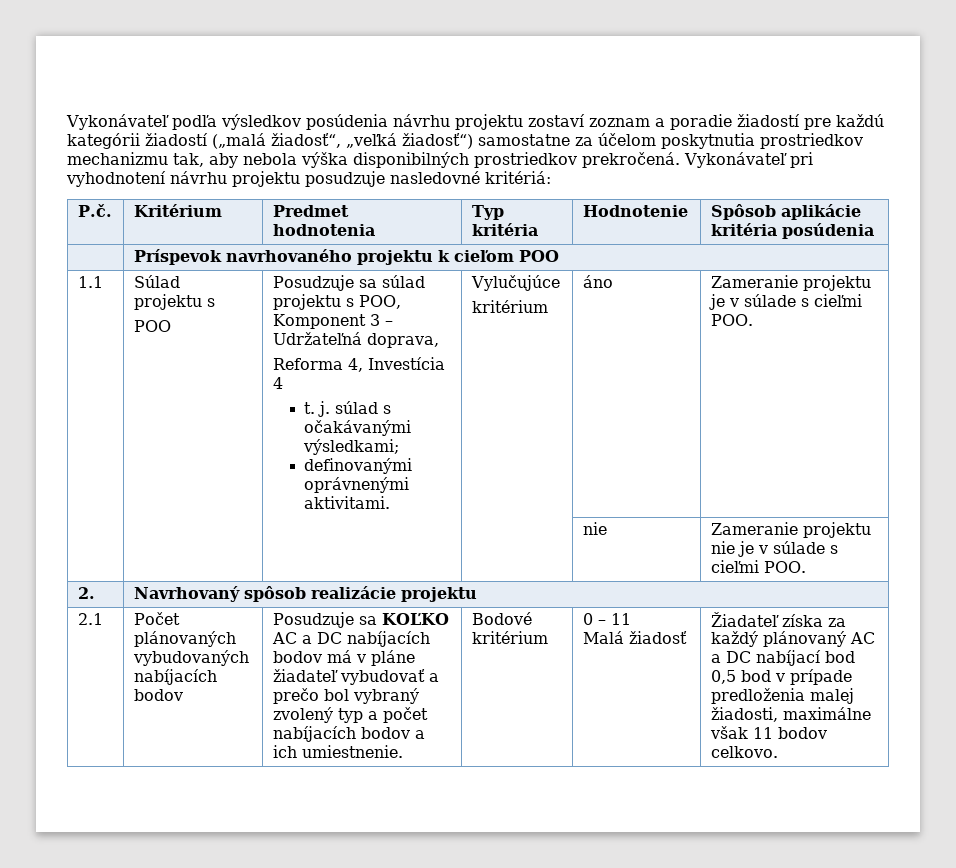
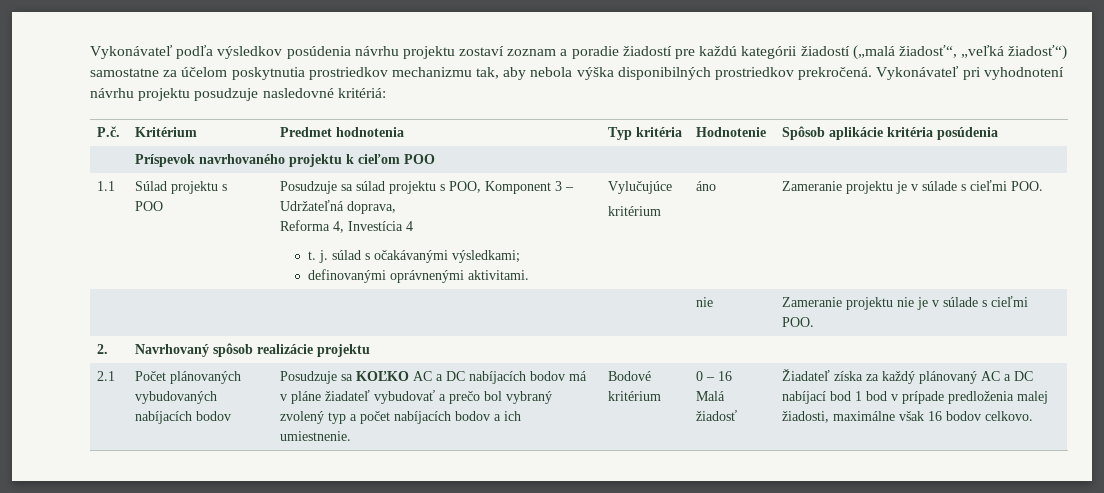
- 0 – 11
+ 0 – 16
- Žiadateľ získa za každý plánovaný AC a DC nabíjací bod 0,5 bod v prípade predloženia malej žiadosti, maximálne však 11 bodov celkovo.
+ Žiadateľ získa za každý plánovaný AC a DC nabíjací bod 1 bod v prípade predloženia malej žiadosti, maximálne však 16 bodov celkovo.

